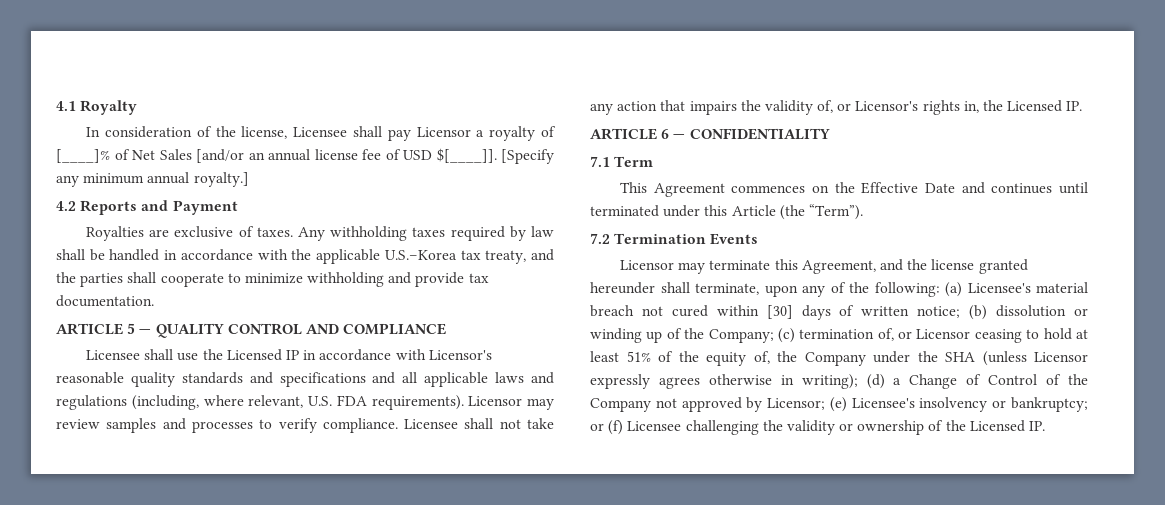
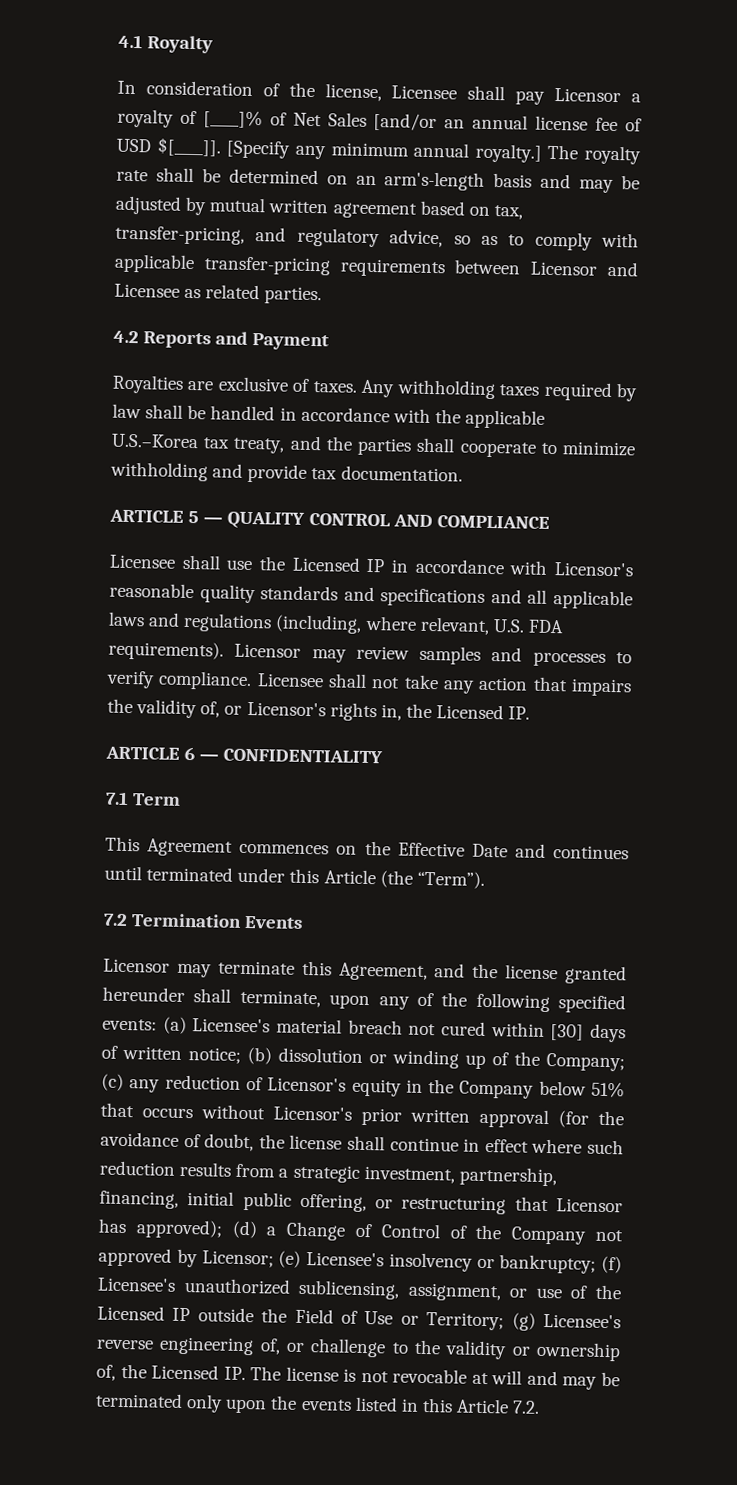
+ The royalty rate shall be determined on an arm's-length basis and may be adjusted by mutual written agreement based on tax, transfer-pricing, and regulatory advice, so as to comply with applicable transfer-pricing requirements between Licensor and Licensee as related parties.
- Licensor may terminate this Agreement, and the license granted hereunder shall terminate, upon any of the following: (a) Licensee's material breach not cured within [30] days of written notice; (b) dissolution or winding up of the Company; (c) termination of, or Licensor ceasing to hold at least 51% of the equity of, the Company under the SHA (unless Licensor expressly agrees otherwise in writing); (d) a Change of Control of the Company not approved by Licensor; (e) Licensee's insolvency or bankruptcy; or (f) Licensee challenging the validity or ownership of the Licensed IP.
+ Licensor may terminate this Agreement, and the license granted hereunder shall terminate, upon any of the following specified events: (a) Licensee's material breach not cured within [30] days of written notice; (b) dissolution or winding up of the Company; (c) any reduction of Licensor's equity in the Company below 51% that occurs without Licensor's prior written approval (for the avoidance of doubt, the license shall continue in effect where such reduction results from a strategic investment, partnership, financing, initial public offering, or restructuring that Licensor has approved); (d) a Change of Control of the Company not approved by Licensor; (e) Licensee's insolvency or bankruptcy; (f) Licensee's unauthorized sublicensing, assignment, or use of the Licensed IP outside the Field of Use or Territory; (g) Licensee's reverse engineering of, or challenge to the validity or ownership of, the Licensed IP. The license is not revocable at will and may be terminated only upon the events listed in this Article 7.2.

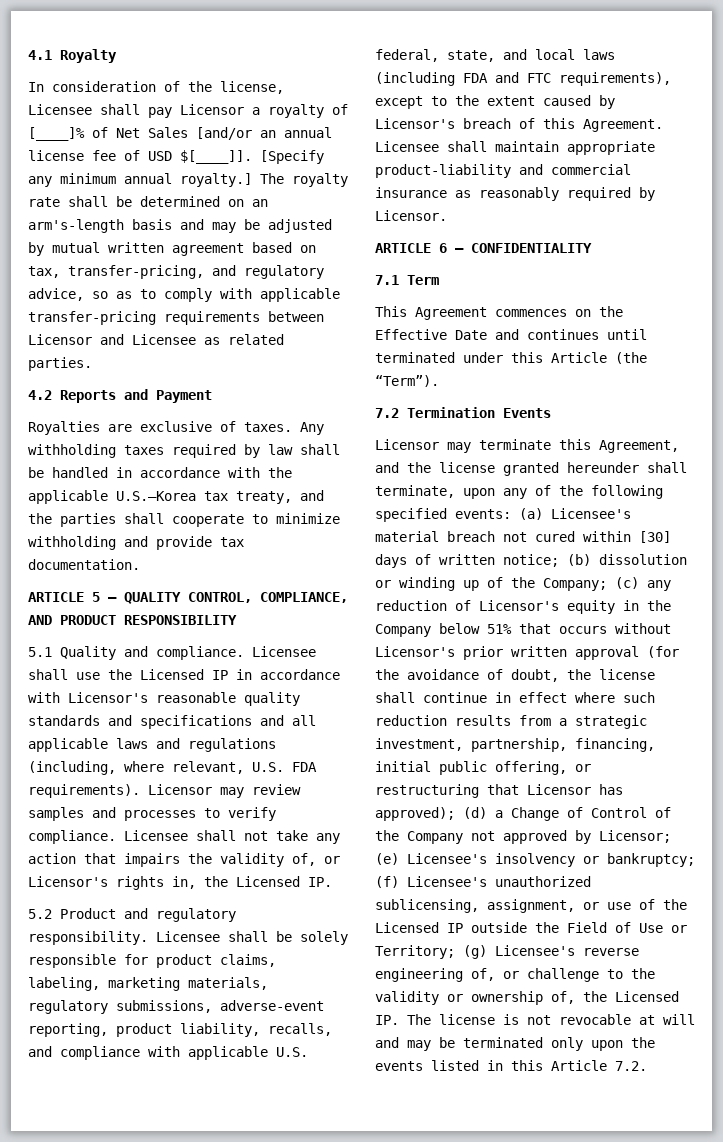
- ARTICLE 5 — QUALITY CONTROL AND COMPLIANCE
- Licensee shall use the Licensed IP in accordance with Licensor's reasonable quality standards and specifications and all applicable laws and regulations (including, where relevant, U.S. FDA requirements).
+ ARTICLE 5 — QUALITY CONTROL, COMPLIANCE, AND PRODUCT RESPONSIBILITY
+ 5.1 Quality and compliance. Licensee shall use the Licensed IP in accordance with Licensor's reasonable quality standards and specifications and all applicable laws and regulations (including, where relevant, U.S. FDA requirements).
+ 5.2 Product and regulatory responsibility. Licensee shall be solely responsible for product claims, labeling, marketing materials, regulatory submissions, adverse-event reporting, product liability, recalls, and compliance with applicable U.S. federal, state, and local laws (including FDA and FTC requirements), except to the extent caused by Licensor's breach of this Agreement. Licensee shall maintain appropriate product-liability and commercial insurance as reasonably required by Licensor.

